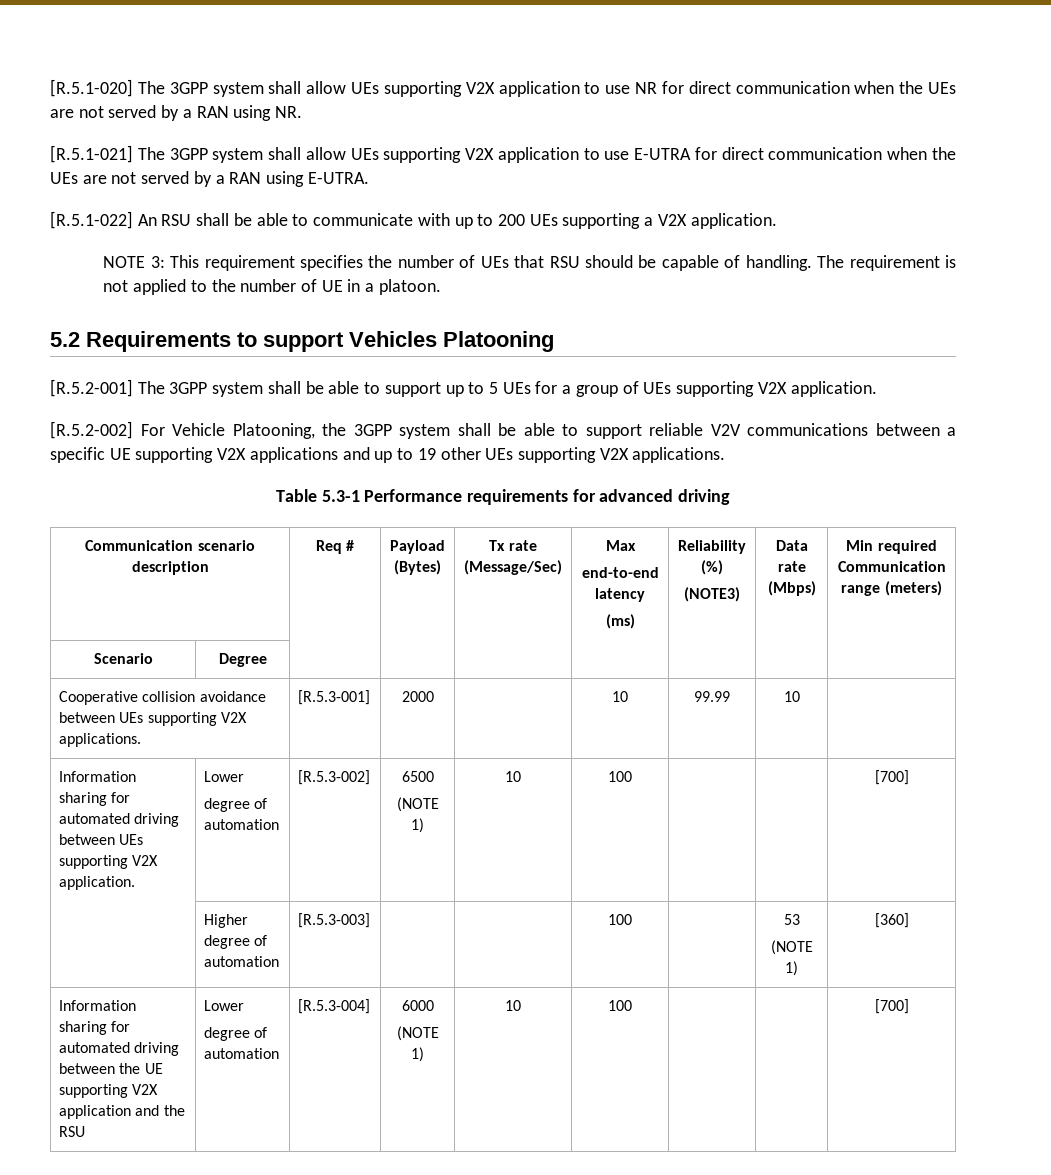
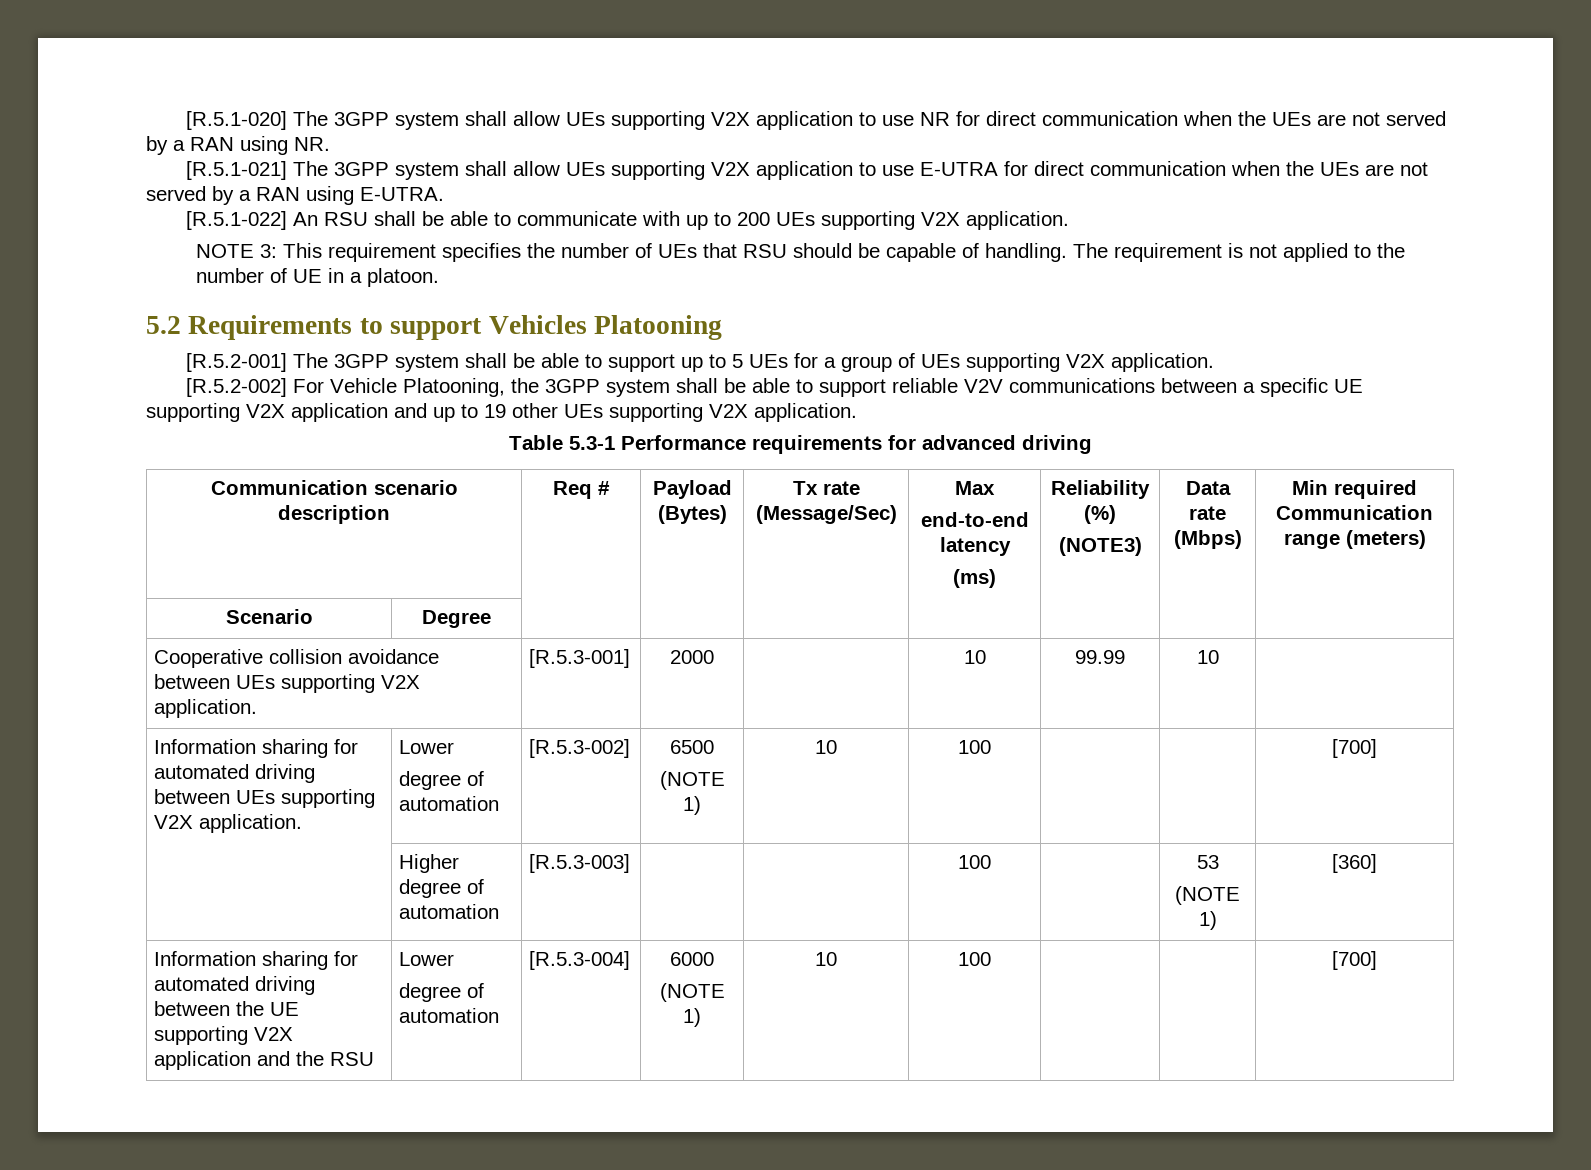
- [R.5.1-022] An RSU shall be able to communicate with up to 200 UEs supporting a V2X application.
+ [R.5.1-022] An RSU shall be able to communicate with up to 200 UEs supporting V2X application.
- [R.5.2-002] For Vehicle Platooning, the 3GPP system shall be able to support reliable V2V communications between a specific UE supporting V2X applications and up to 19 other UEs supporting V2X applications.
+ [R.5.2-002] For Vehicle Platooning, the 3GPP system shall be able to support reliable V2V communications between a specific UE supporting V2X application and up to 19 other UEs supporting V2X application.
- Cooperative collision avoidance between UEs supporting V2X applications. | [R.5.3-001] | 2000 | | 10 | 99.99 | 10 |
+ Cooperative collision avoidance between UEs supporting V2X application. | [R.5.3-001] | 2000 | | 10 | 99.99 | 10 |

